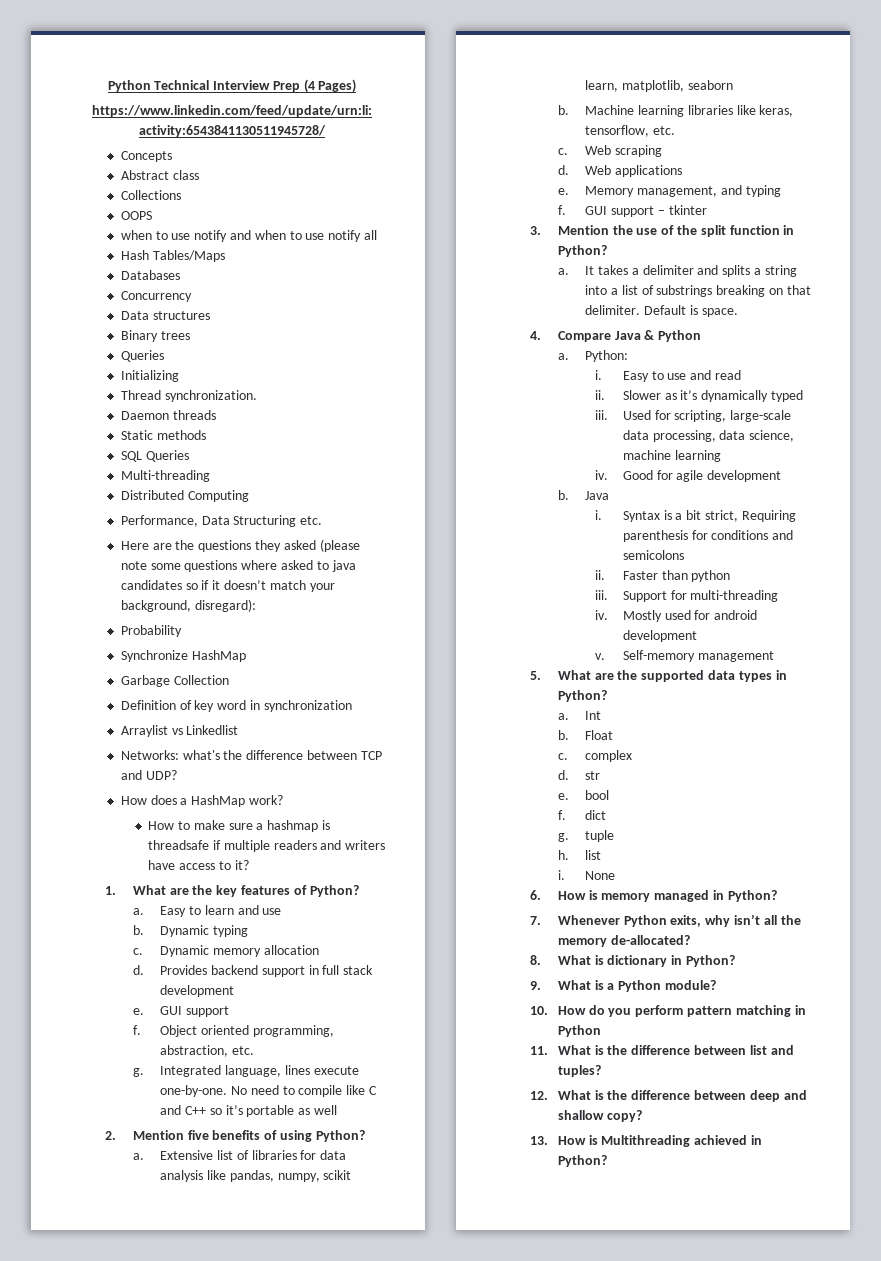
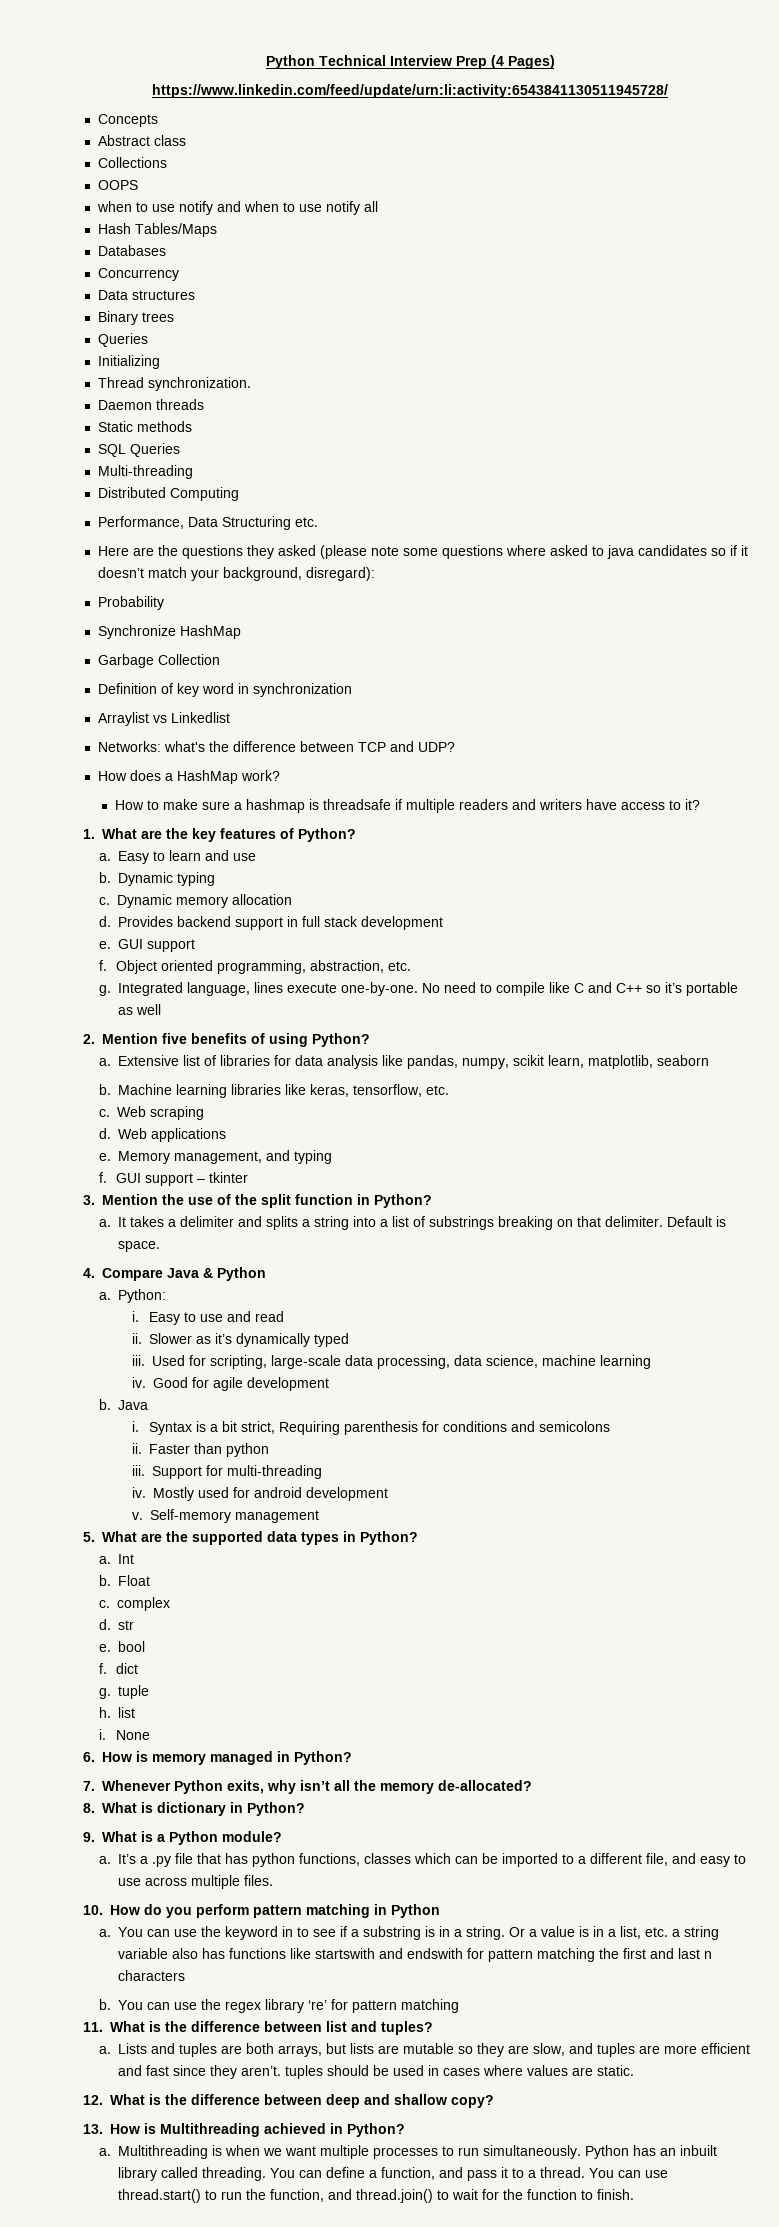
+ a. It’s a .py file that has python functions, classes which can be imported to a different file, and easy to use across multiple files.
+ a. You can use the keyword in to see if a substring is in a string. Or a value is in a list, etc. a string variable also has functions like startswith and endswith for pattern matching the first and last n characters
+ b. You can use the regex library ‘re’ for pattern matching
+ a. Lists and tuples are both arrays, but lists are mutable so they are slow, and tuples are more efficient and fast since they aren’t. tuples should be used in cases where values are static.
+ a. Multithreading is when we want multiple processes to run simultaneously. Python has an inbuilt library called threading. You can define a function, and pass it to a thread. You can use thread.start() to run the function, and thread.join() to wait for the function to finish.

